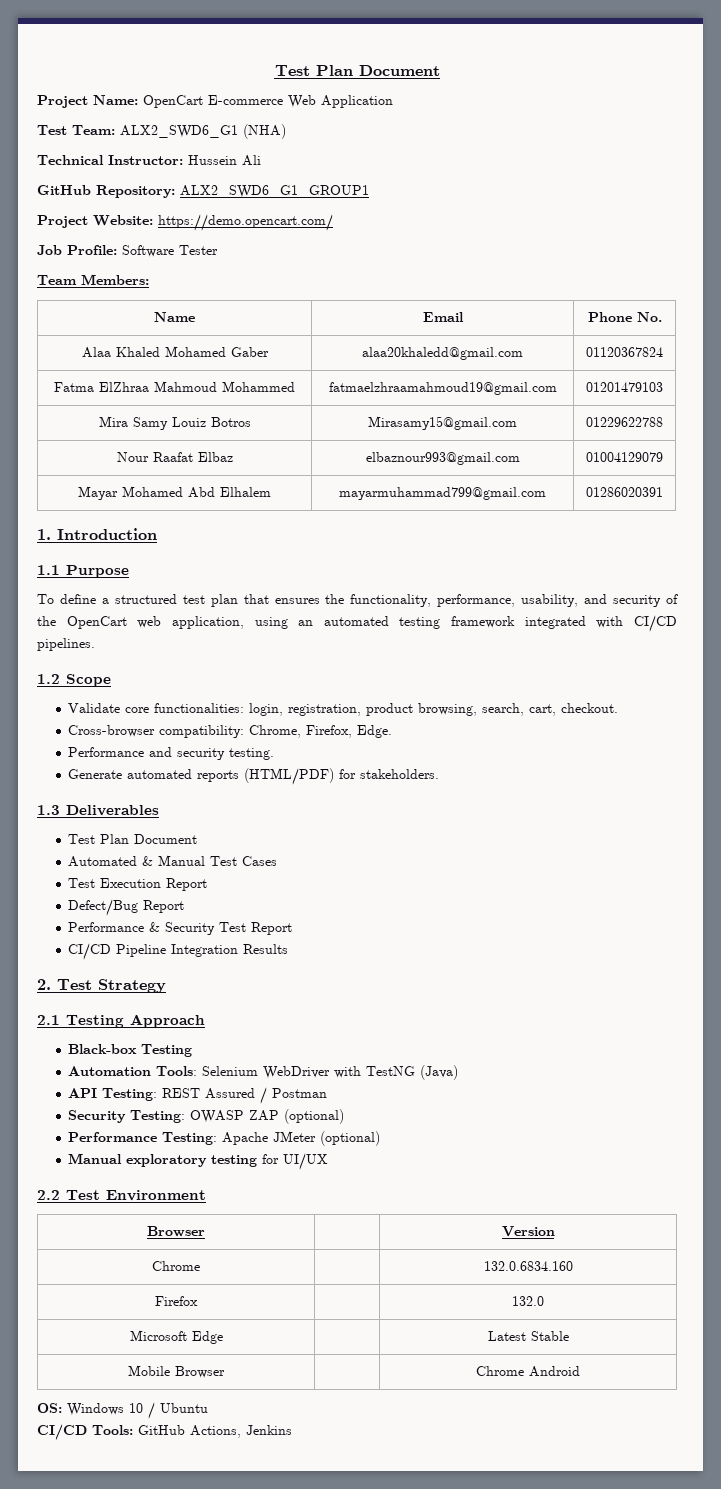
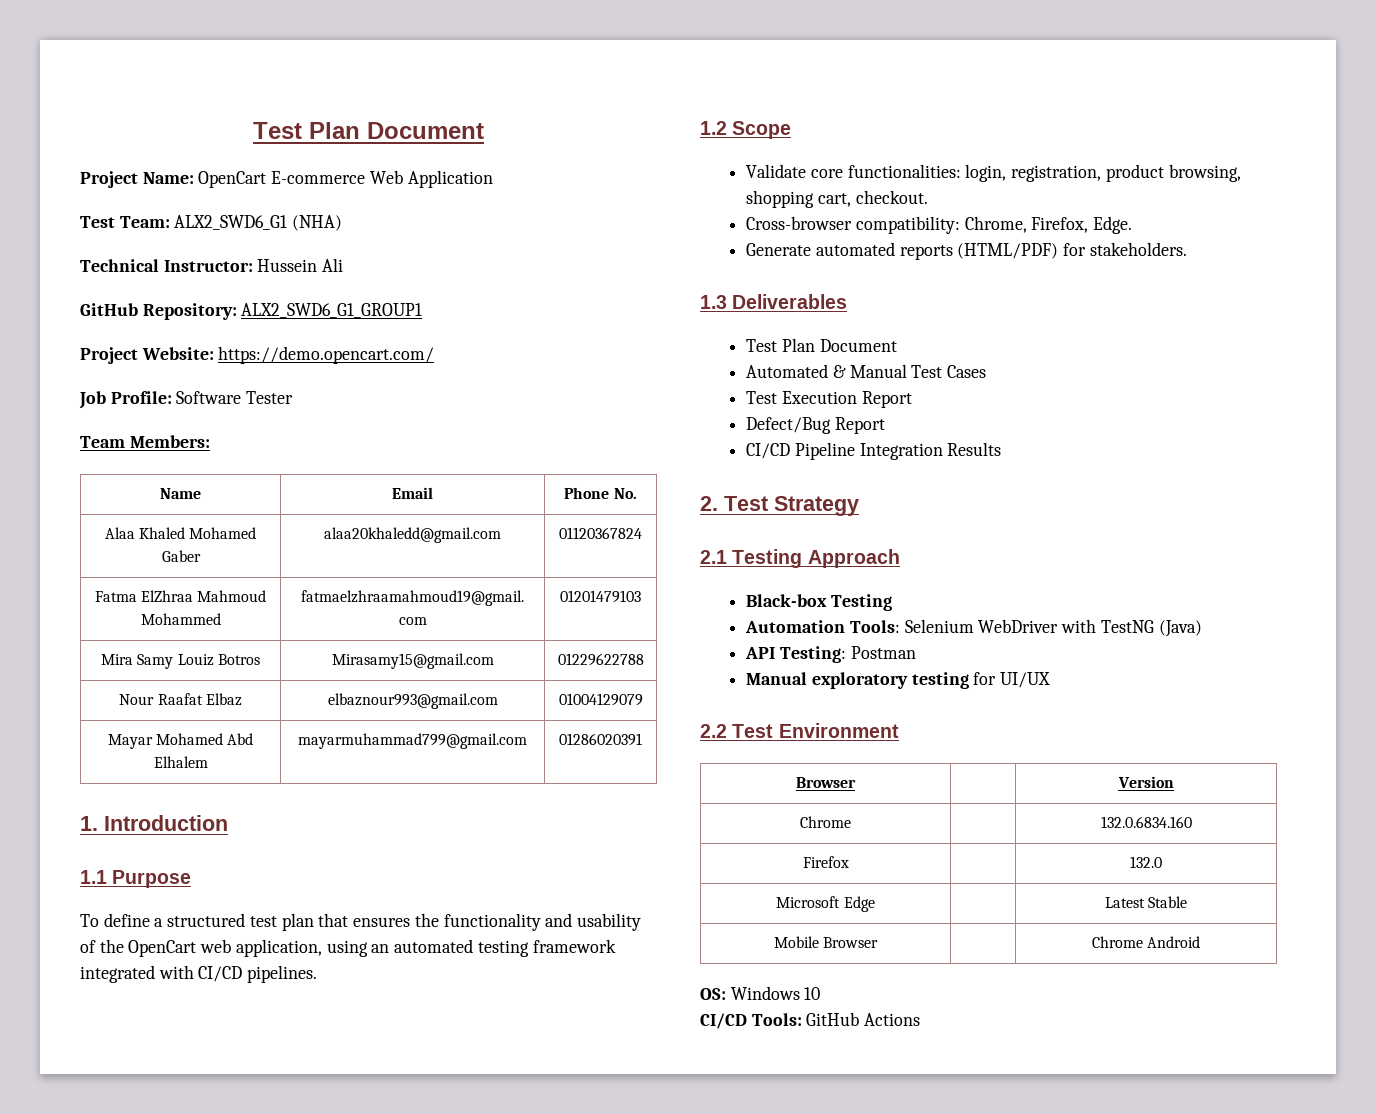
- To define a structured test plan that ensures the functionality, performance, usability, and security of the OpenCart web application, using an automated testing framework integrated with CI/CD pipelines.
+ To define a structured test plan that ensures the functionality and usability of the OpenCart web application, using an automated testing framework integrated with CI/CD pipelines.
- Validate core functionalities: login, registration, product browsing, search, cart, checkout.
+ Validate core functionalities: login, registration, product browsing, shopping cart, checkout.
- Performance and security testing.
- Performance & Security Test Report
- API Testing: REST Assured / Postman
- Security Testing: OWASP ZAP (optional)
- Performance Testing: Apache JMeter (optional)
+ API Testing: Postman
- OS: Windows 10 / Ubuntu
+ OS: Windows 10
- CI/CD Tools: GitHub Actions, Jenkins
+ CI/CD Tools: GitHub Actions

